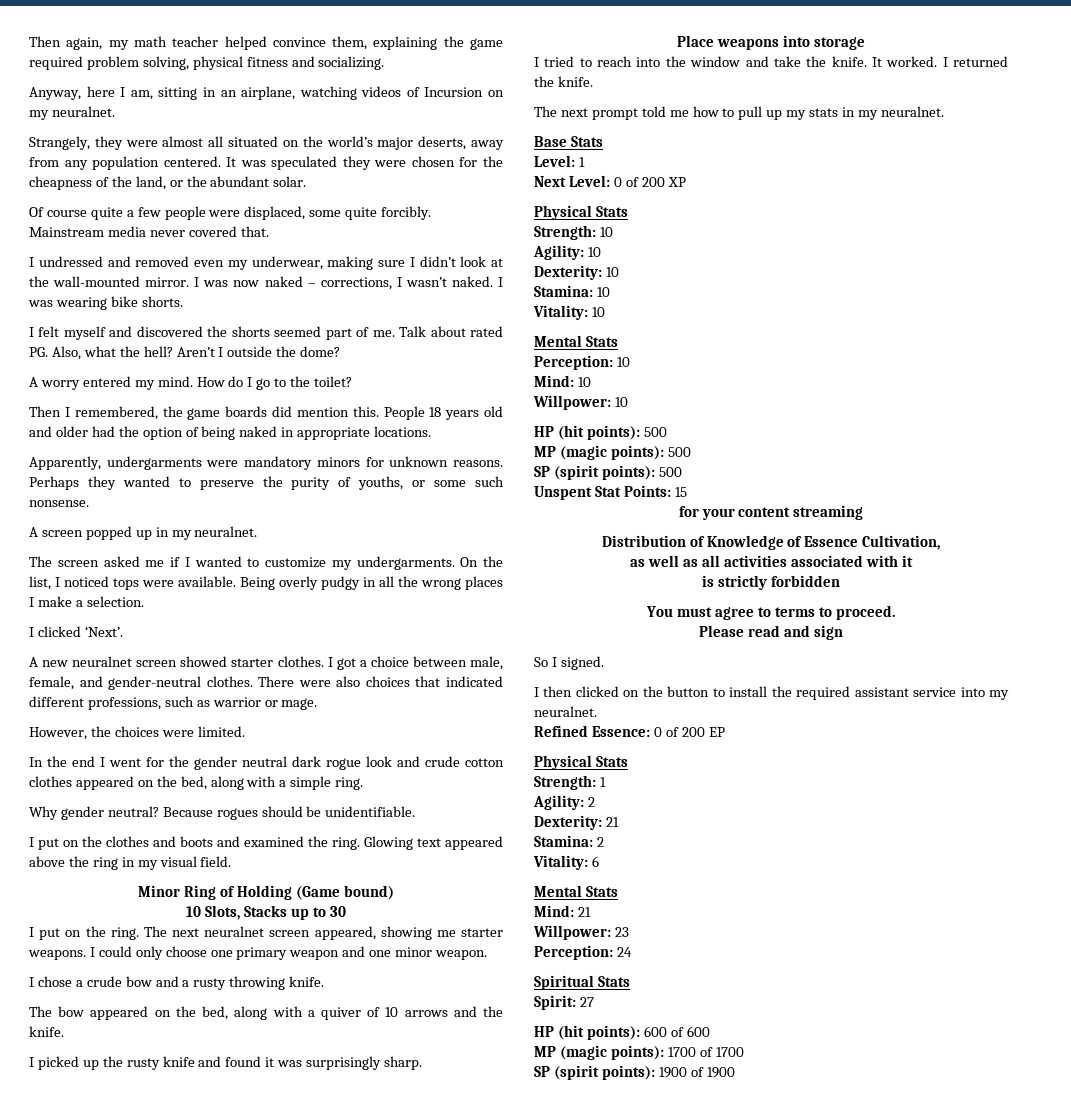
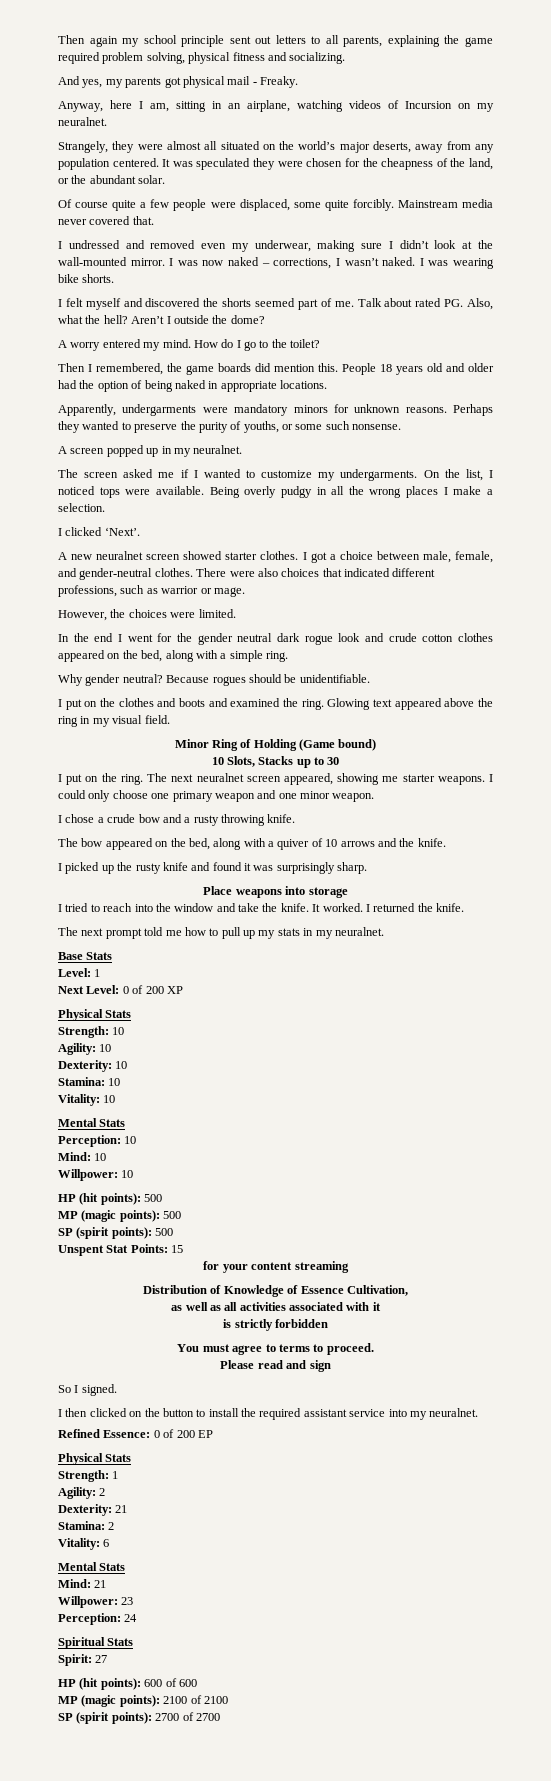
- Then again, my math teacher helped convince them, explaining the game required problem solving, physical fitness and socializing.
+ Then again my school principle sent out letters to all parents, explaining the game required problem solving, physical fitness and socializing.
+ And yes, my parents got physical mail - Freaky.
- MP (magic points): 1700 of 1700
- SP (spirit points): 1900 of 1900
+ MP (magic points): 2100 of 2100
+ SP (spirit points): 2700 of 2700

